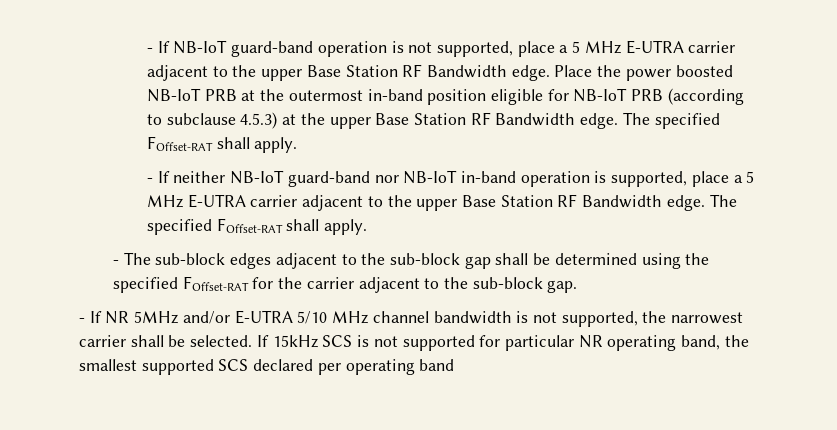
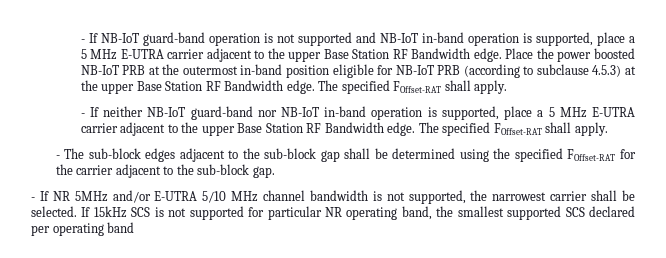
- - If NB-IoT guard-band operation is not supported, place a 5 MHz E-UTRA carrier adjacent to the upper Base Station RF Bandwidth edge.
+ - If NB-IoT guard-band operation is not supported and NB-IoT in-band operation is supported, place a 5 MHz E-UTRA carrier adjacent to the upper Base Station RF Bandwidth edge.

